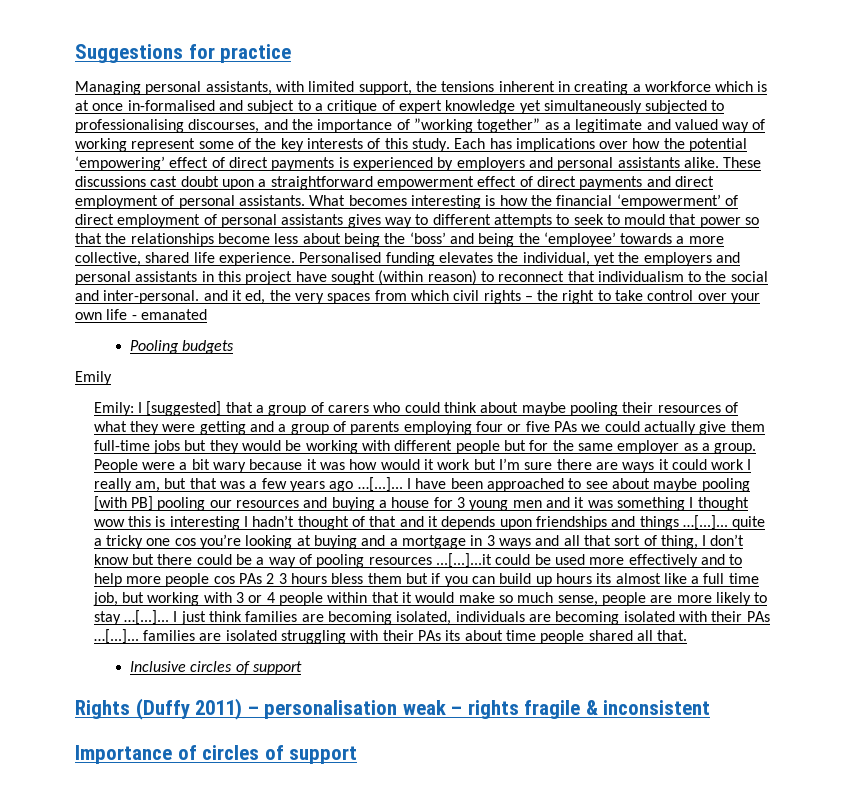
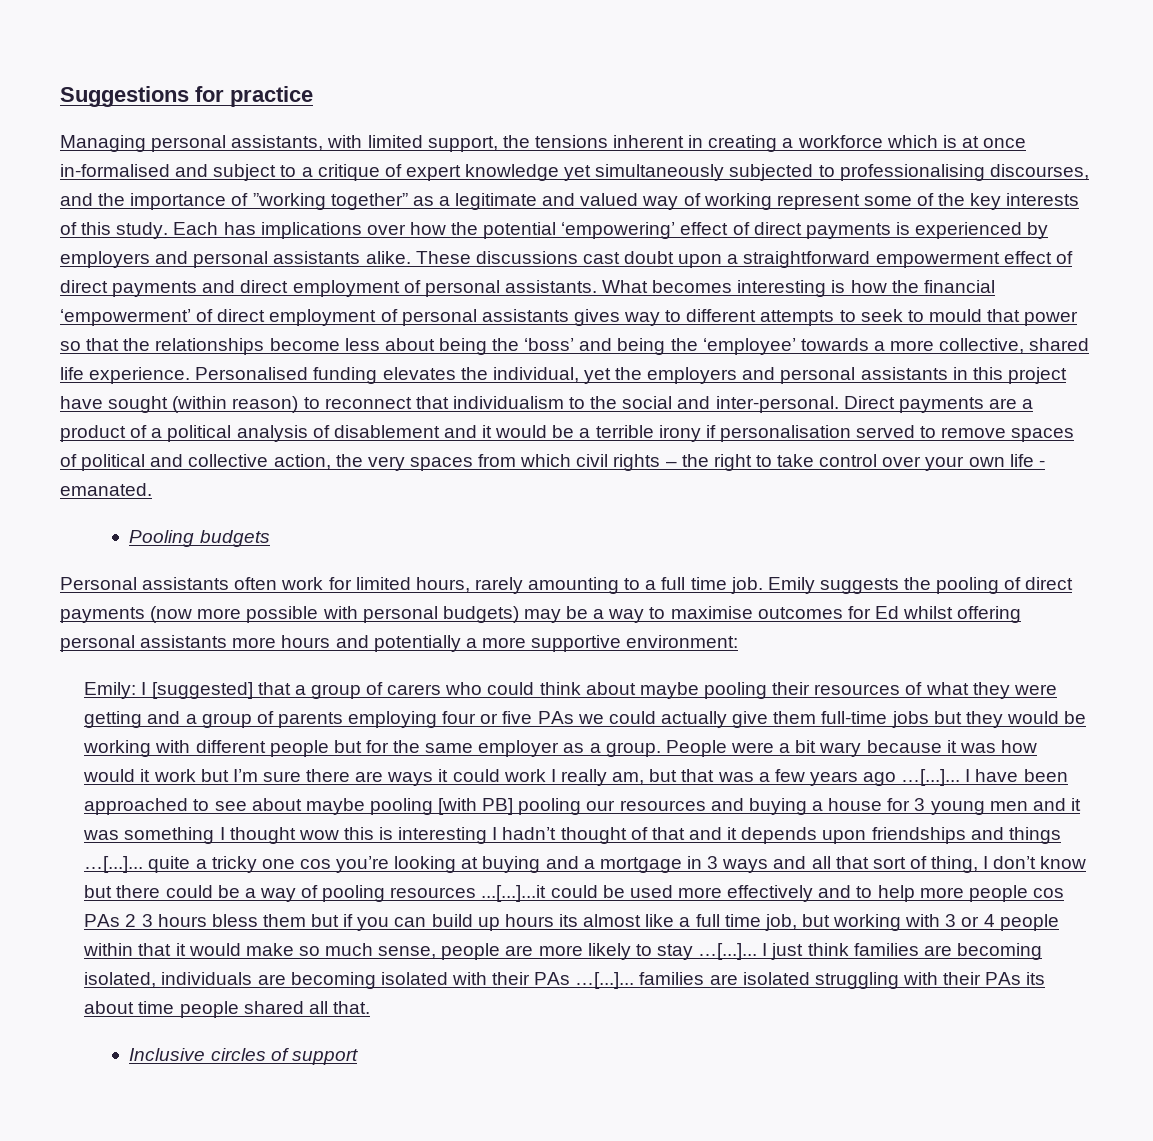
- Personalised funding elevates the individual, yet the employers and personal assistants in this project have sought (within reason) to reconnect that individualism to the social and inter-personal. and it ed, the very spaces from which civil rights – the right to take control over your own life - emanated
+ Personalised funding elevates the individual, yet the employers and personal assistants in this project have sought (within reason) to reconnect that individualism to the social and inter-personal. Direct payments are a product of a political analysis of disablement and it would be a terrible irony if personalisation served to remove spaces of political and collective action, the very spaces from which civil rights – the right to take control over your own life - emanated.
- Emily
+ Personal assistants often work for limited hours, rarely amounting to a full time job. Emily suggests the pooling of direct payments (now more possible with personal budgets) may be a way to maximise outcomes for Ed whilst offering personal assistants more hours and potentially a more supportive environment:
- Rights (Duffy 2011) – personalisation weak – rights fragile & inconsistent
- Importance of circles of support

